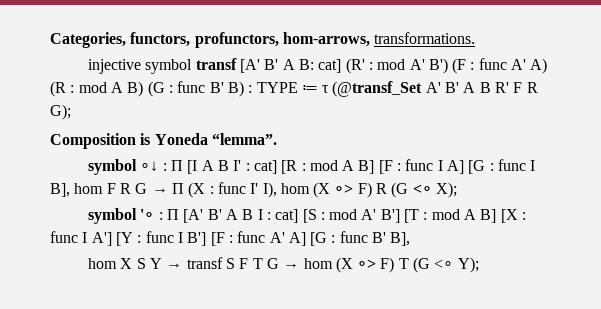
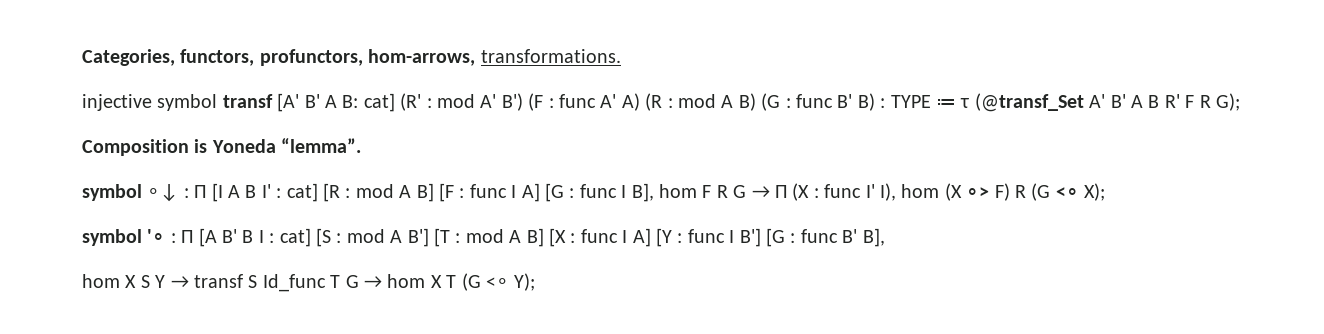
- symbol '∘ : Π [A' B' A B I : cat] [S : mod A' B'] [T : mod A B] [X : func I A'] [Y : func I B'] [F : func A' A] [G : func B' B],
+ symbol '∘ : Π [A B' B I : cat] [S : mod A B'] [T : mod A B] [X : func I A] [Y : func I B'] [G : func B' B],
- hom X S Y → transf S F T G → hom (X ∘> F) T (G <∘ Y);
+ hom X S Y → transf S Id_func T G → hom X T (G <∘ Y);

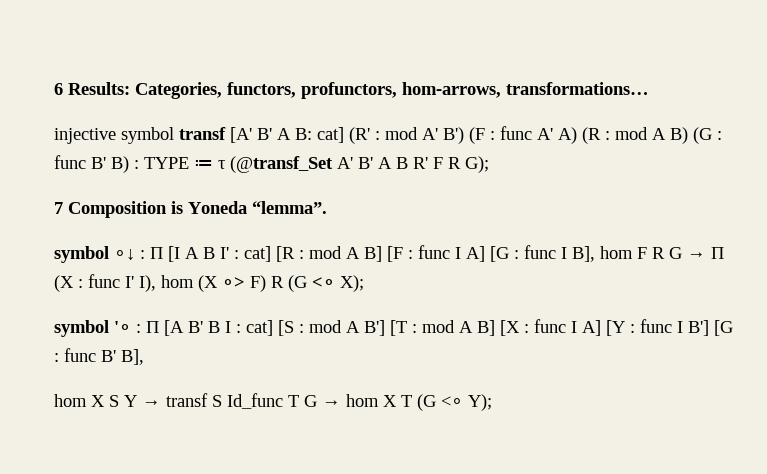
- Categories, functors, profunctors, hom-arrows, transformations.
+ 6 Results: Categories, functors, profunctors, hom-arrows, transformations…
- Composition is Yoneda “lemma”.
+ 7 Composition is Yoneda “lemma”.

